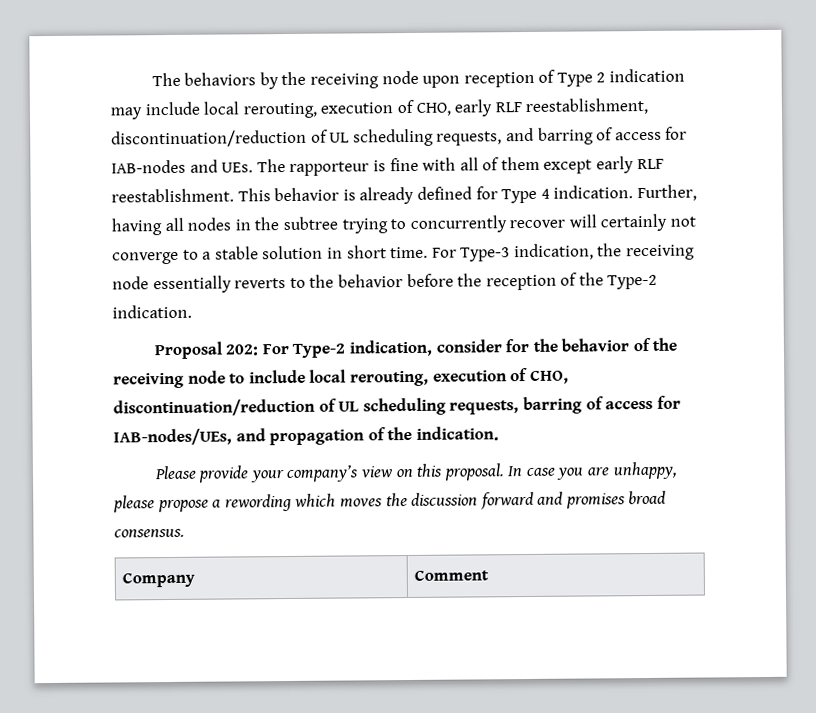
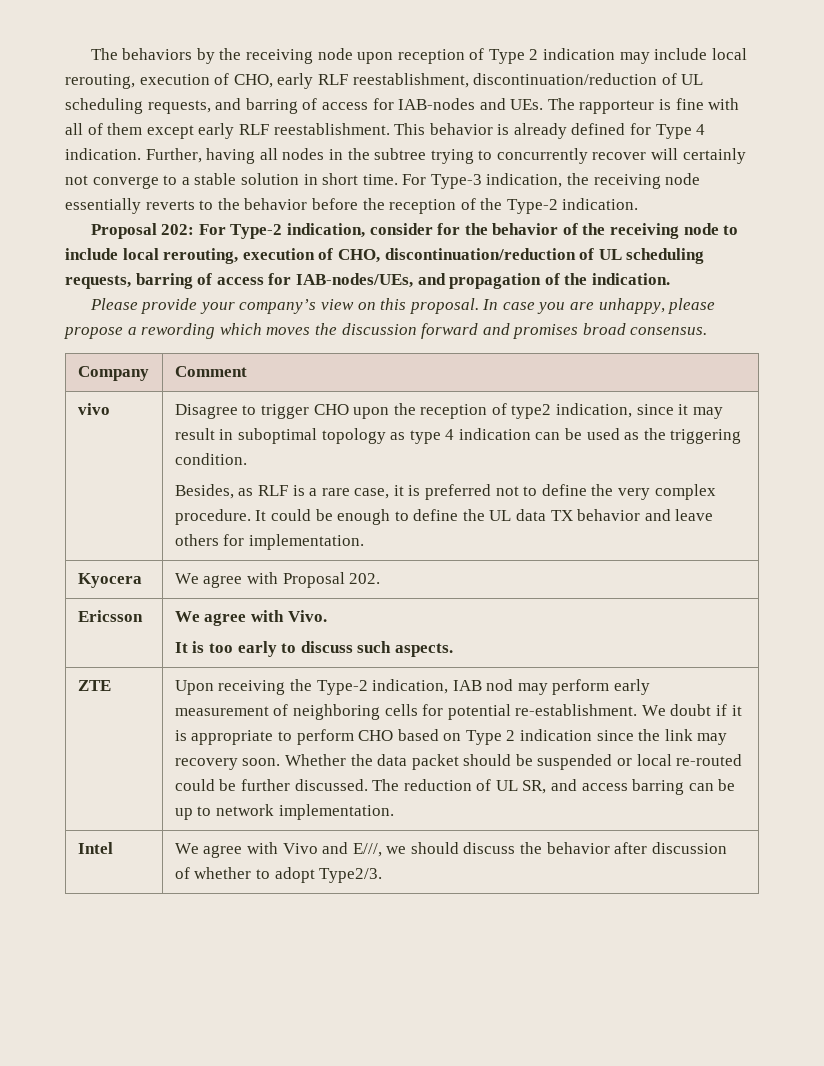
+ vivo | Disagree to trigger CHO upon the reception of type2 indication, since it may result in suboptimal topology as type 4 indication can be used as the triggering condition.
+ Besides, as RLF is a rare case, it is preferred not to define the very complex procedure. It could be enough to define the UL data TX behavior and leave others for implementation.
+ Kyocera | We agree with Proposal 202.
+ Ericsson | We agree with Vivo.
+ It is too early to discuss such aspects.
+ ZTE | Upon receiving the Type-2 indication, IAB nod may perform early measurement of neighboring cells for potential re-establishment. We doubt if it is appropriate to perform CHO based on Type 2 indication since the link may recovery soon. Whether the data packet should be suspended or local re-routed could be further discussed. The reduction of UL SR, and access barring can be up to network implementation.
+ Intel | We agree with Vivo and E///, we should discuss the behavior after discussion of whether to adopt Type2/3.

